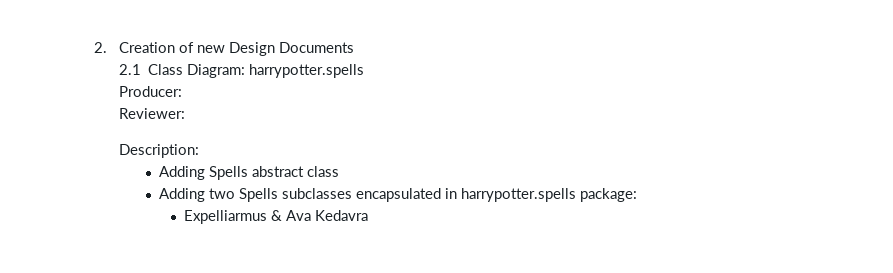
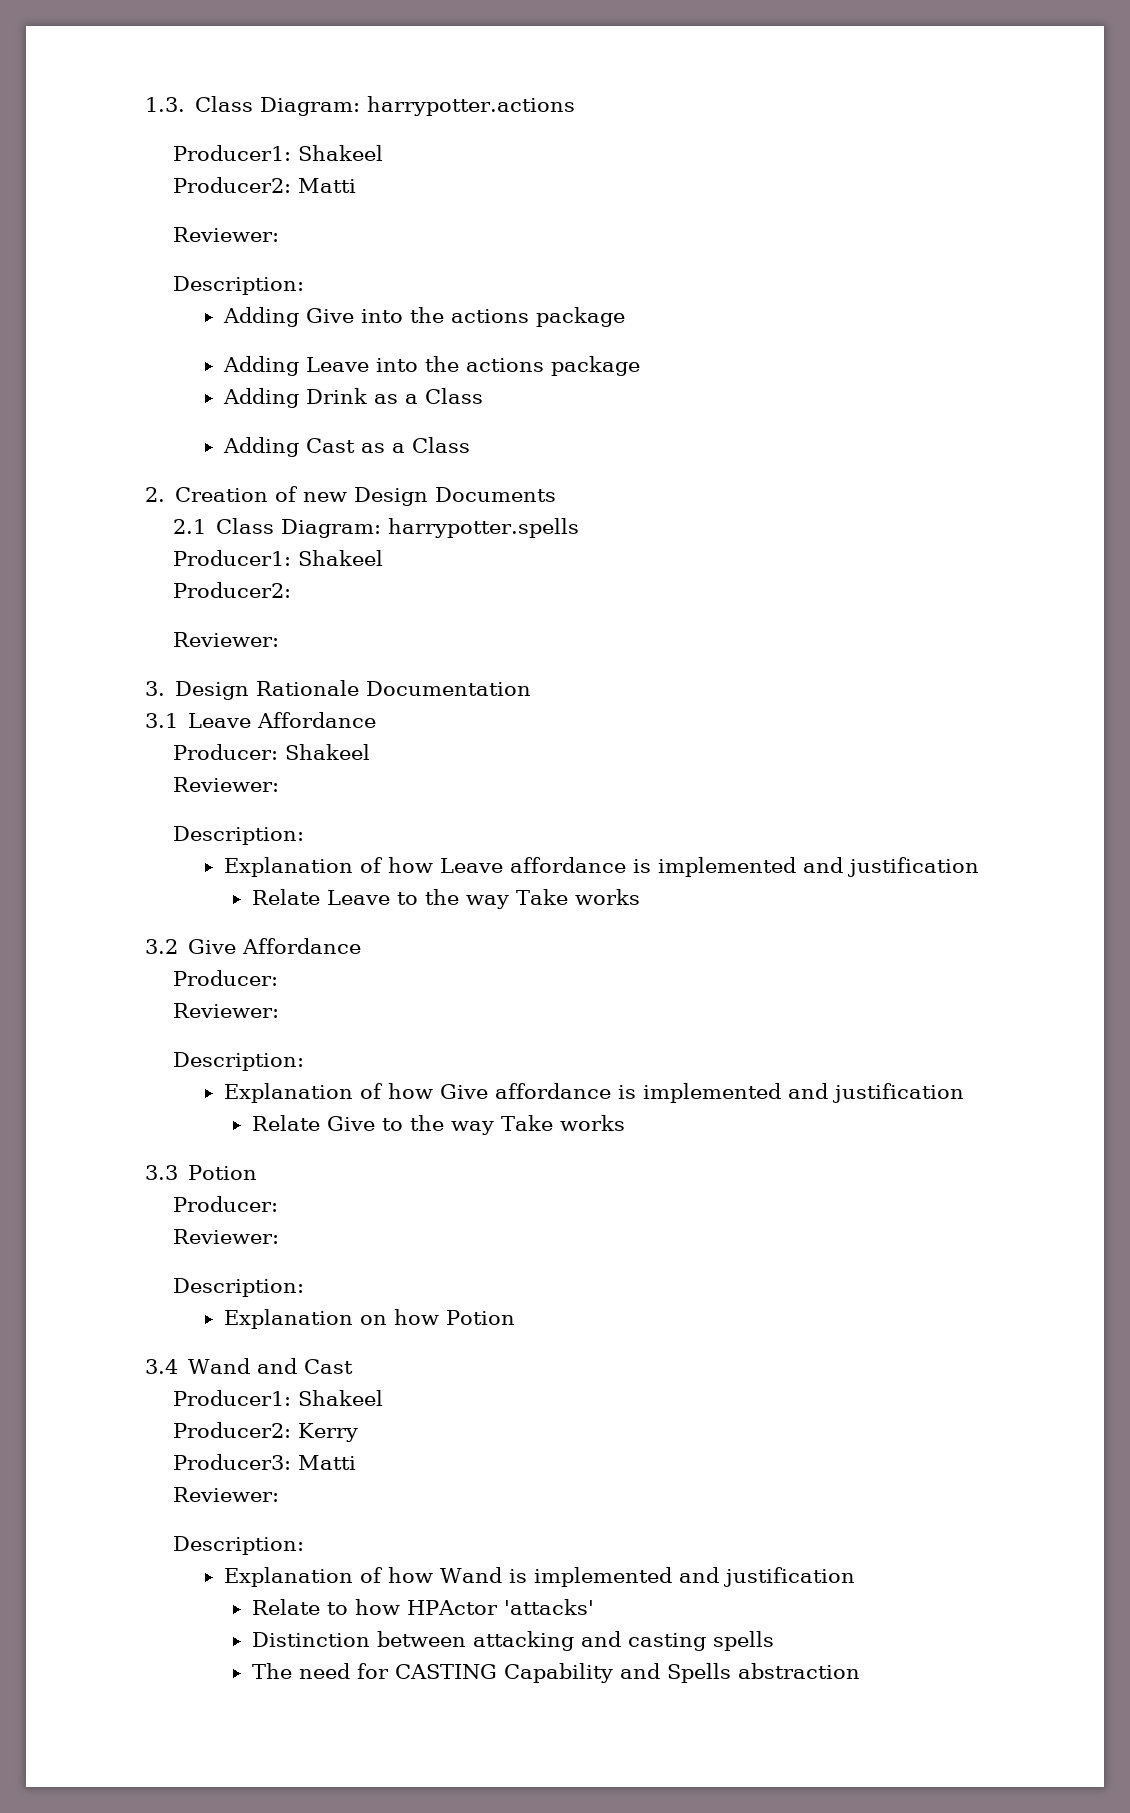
+ 1.3. Class Diagram: harrypotter.actions
+ Producer1: Shakeel
+ Producer2: Matti
+ Reviewer:
+ Description:
+ Adding Give into the actions package
+ Adding Leave into the actions package
+ Adding Drink as a Class
+ Adding Cast as a Class
  2.1 Class Diagram: harrypotter.spells
+ Producer1: Shakeel
+ Producer2:
+ Reviewer:
+ 3. Design Rationale Documentation
+ 3.1 Leave Affordance
+ Producer: Shakeel
+ Reviewer:
+ Description:
+ Explanation of how Leave affordance is implemented and justification
+ Relate Leave to the way Take works
+ 3.2 Give Affordance
  Producer:
  Reviewer:
  Description:
- Adding Spells abstract class
- Adding two Spells subclasses encapsulated in harrypotter.spells package:
- Expelliarmus & Ava Kedavra
+ Explanation of how Give affordance is implemented and justification
+ Relate Give to the way Take works
+ 3.3 Potion
+ Producer:
+ Reviewer:
+ Description:
+ Explanation on how Potion
+ 3.4 Wand and Cast
+ Producer1: Shakeel
+ Producer2: Kerry
+ Producer3: Matti
+ Reviewer:
+ Description:
+ Explanation of how Wand is implemented and justification
+ Relate to how HPActor 'attacks'
+ Distinction between attacking and casting spells
+ The need for CASTING Capability and Spells abstraction

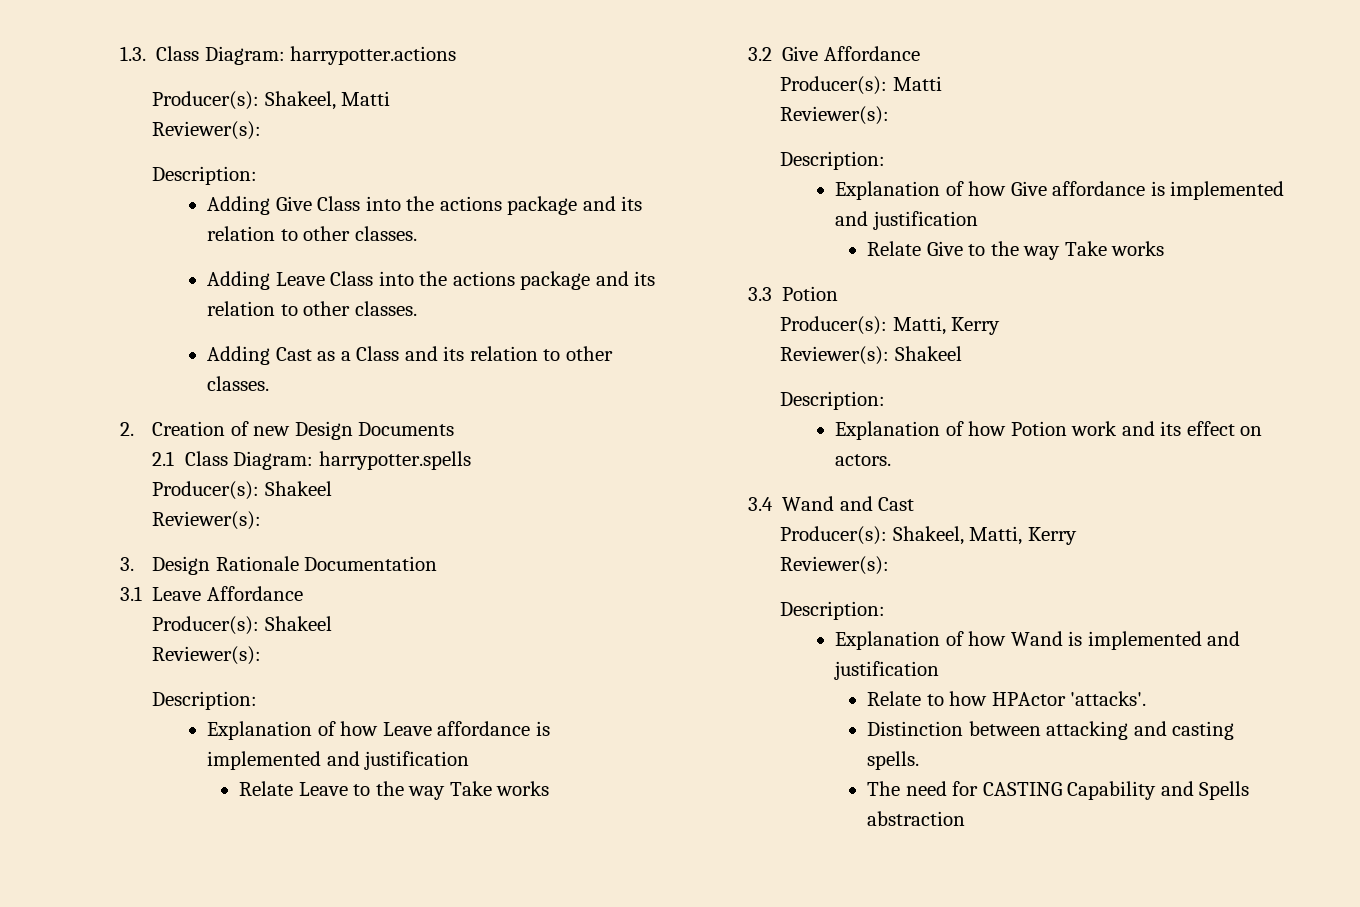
  1.3. Class Diagram: harrypotter.actions
- Producer1: Shakeel
- Producer2: Matti
- Reviewer:
+ Producer(s): Shakeel, Matti
+ Reviewer(s):
- Adding Give into the actions package
+ Adding Give Class into the actions package and its relation to other classes.
- Adding Leave into the actions package
- Adding Drink as a Class
+ Adding Leave Class into the actions package and its relation to other classes.
- Adding Cast as a Class
+ Adding Cast as a Class and its relation to other classes.
  2.1 Class Diagram: harrypotter.spells
- Producer1: Shakeel
- Producer2:
- Reviewer:
+ Producer(s): Shakeel
+ Reviewer(s):
  3.1 Leave Affordance
- Producer: Shakeel
- Reviewer:
+ Producer(s): Shakeel
+ Reviewer(s):
  3.2 Give Affordance
- Producer:
- Reviewer:
+ Producer(s): Matti
+ Reviewer(s):
  3.3 Potion
- Producer:
- Reviewer:
+ Producer(s): Matti, Kerry
+ Reviewer(s): Shakeel
  Description:
- Explanation on how Potion
+ Explanation of how Potion work and its effect on actors.
  3.4 Wand and Cast
- Producer1: Shakeel
- Producer2: Kerry
- Producer3: Matti
- Reviewer:
+ Producer(s): Shakeel, Matti, Kerry
+ Reviewer(s):
- Relate to how HPActor 'attacks'
+ Relate to how HPActor 'attacks'.
- Distinction between attacking and casting spells
+ Distinction between attacking and casting spells.

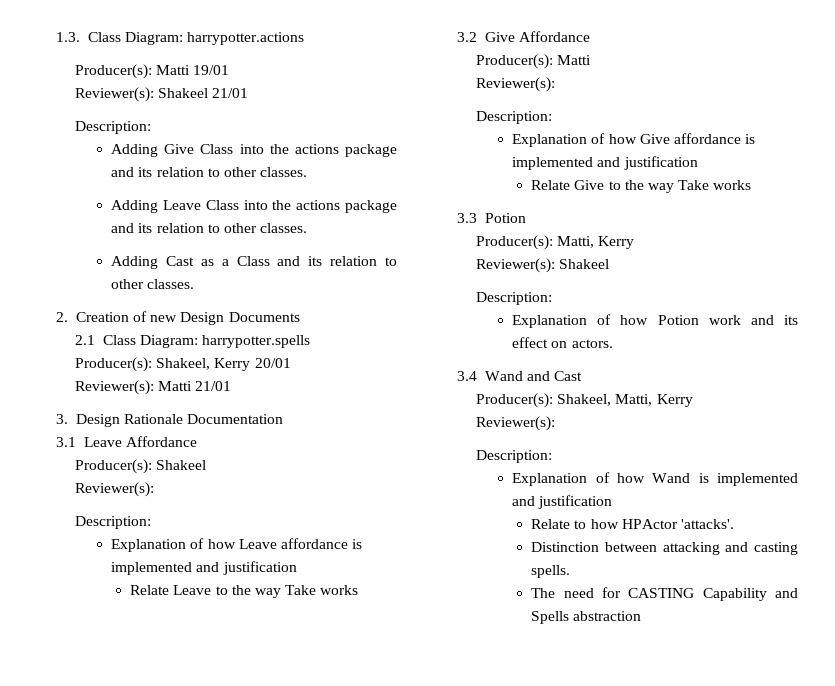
- Producer(s): Shakeel, Matti
- Reviewer(s):
+ Producer(s): Matti 19/01
+ Reviewer(s): Shakeel 21/01
  2.1 Class Diagram: harrypotter.spells
- Producer(s): Shakeel
- Reviewer(s):
+ Producer(s): Shakeel, Kerry 20/01
+ Reviewer(s): Matti 21/01

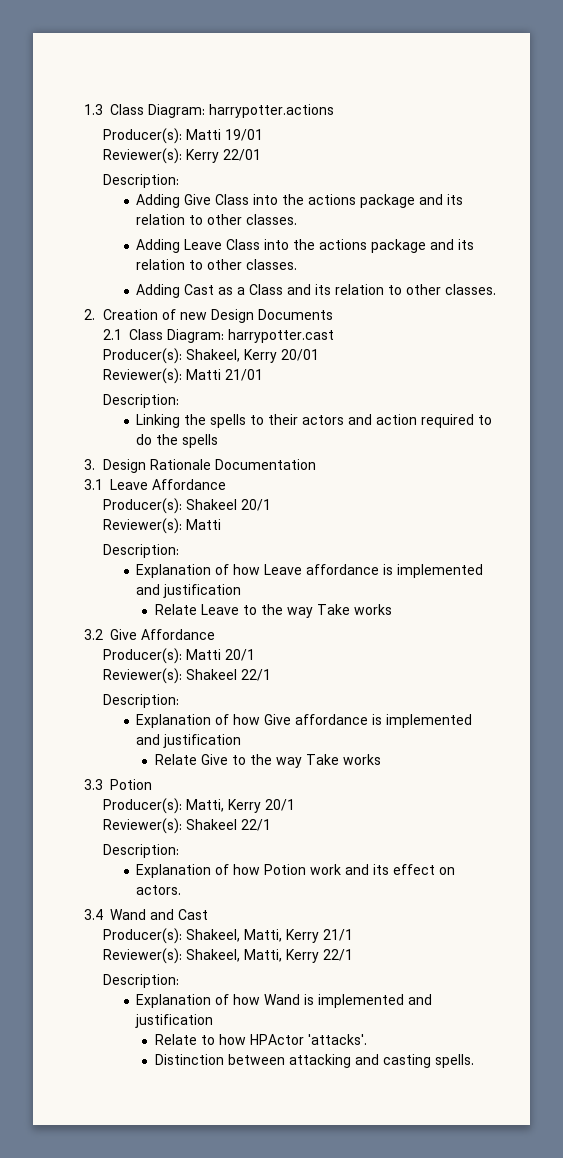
- 1.3. Class Diagram: harrypotter.actions
+ 1.3 Class Diagram: harrypotter.actions
- Reviewer(s): Shakeel 21/01
+ Reviewer(s): Kerry 22/01
- 2.1 Class Diagram: harrypotter.spells
+ 2.1 Class Diagram: harrypotter.cast
  Reviewer(s): Matti 21/01
+ Description:
+ Linking the spells to their actors and action required to do the spells
- Producer(s): Shakeel
- Reviewer(s):
+ Producer(s): Shakeel 20/1
+ Reviewer(s): Matti
  3.2 Give Affordance
- Producer(s): Matti
- Reviewer(s):
+ Producer(s): Matti 20/1
+ Reviewer(s): Shakeel 22/1
- Producer(s): Matti, Kerry
- Reviewer(s): Shakeel
+ Producer(s): Matti, Kerry 20/1
+ Reviewer(s): Shakeel 22/1
- Producer(s): Shakeel, Matti, Kerry
- Reviewer(s):
+ Producer(s): Shakeel, Matti, Kerry 21/1
+ Reviewer(s): Shakeel, Matti, Kerry 22/1
- The need for CASTING Capability and Spells abstraction

